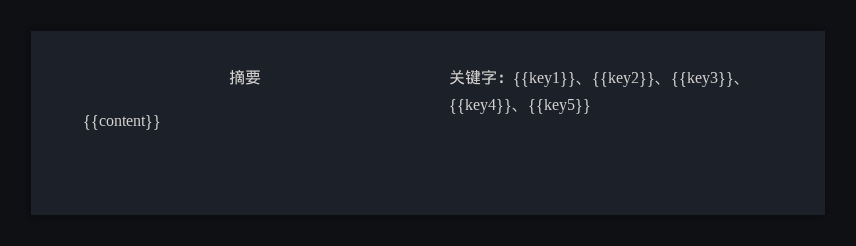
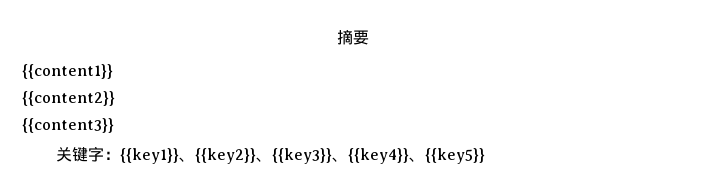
- {{content}}
+ {{content1}}
+ {{content2}}
+ {{content3}}

